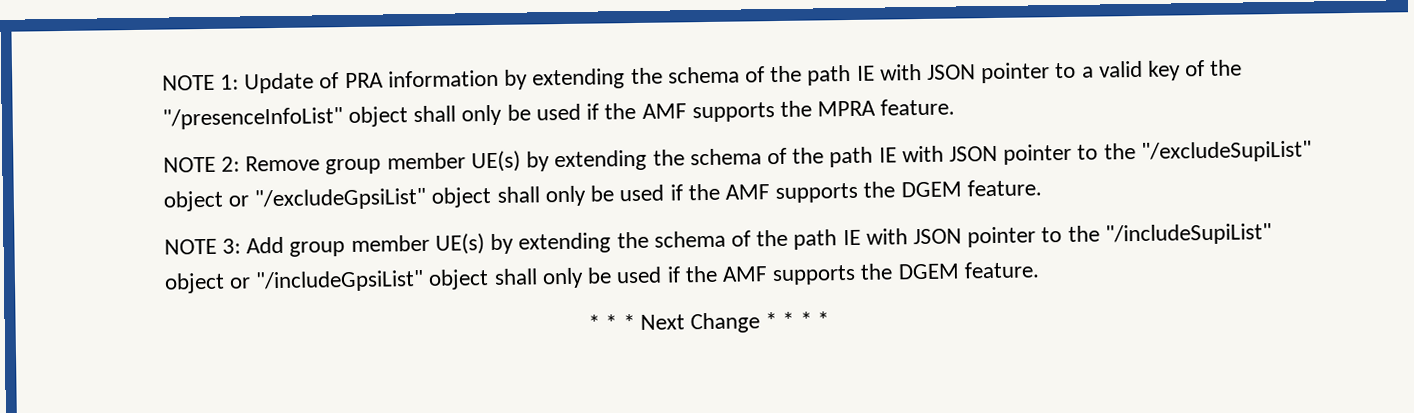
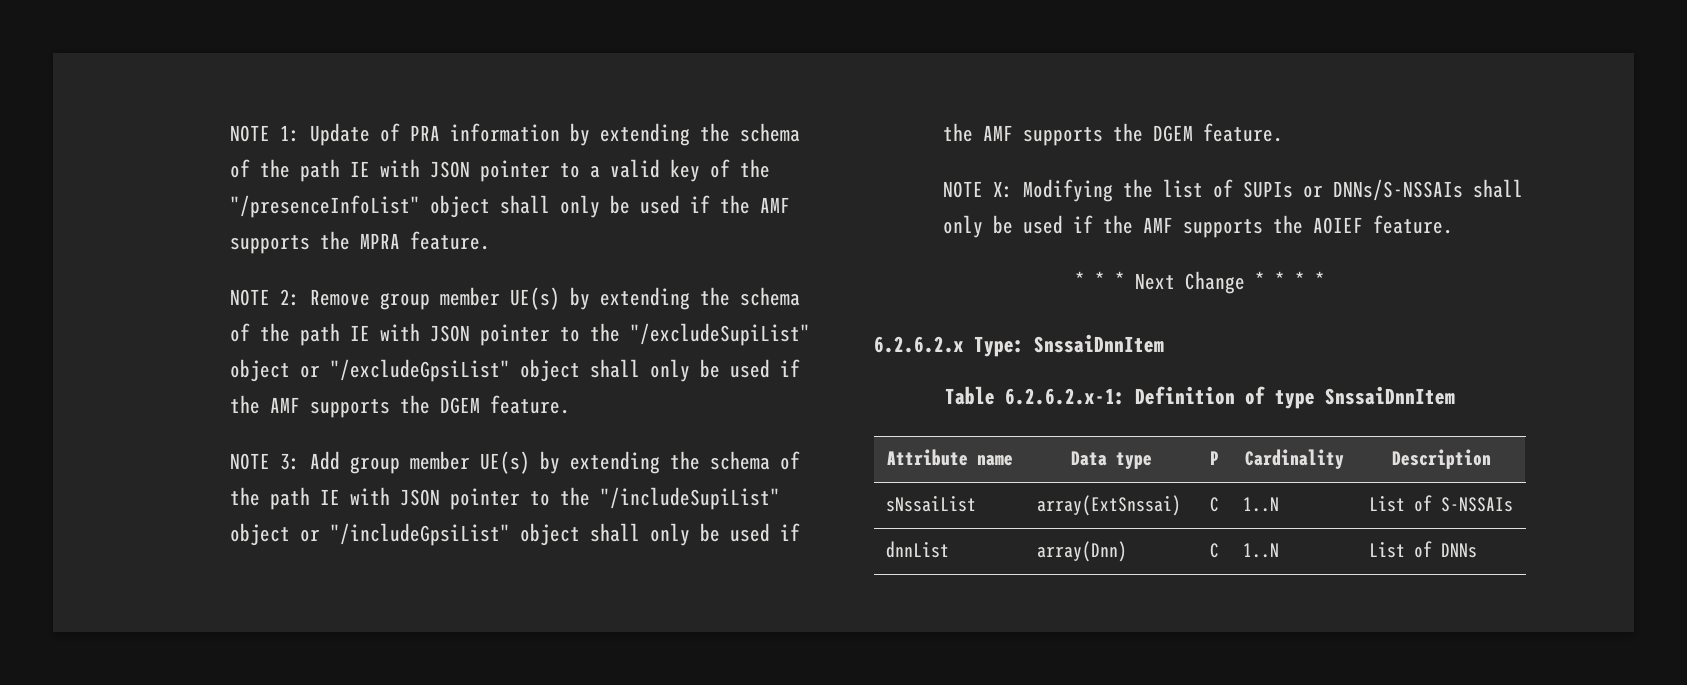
+ NOTE X: Modifying the list of SUPIs or DNNs/S-NSSAIs shall only be used if the AMF supports the AOIEF feature.
+ 6.2.6.2.x Type: SnssaiDnnItem
+ Table 6.2.6.2.x-1: Definition of type SnssaiDnnItem
+ Attribute name | Data type | P | Cardinality | Description
+ sNssaiList | array(ExtSnssai) | C | 1..N | List of S-NSSAIs
+ dnnList | array(Dnn) | C | 1..N | List of DNNs

